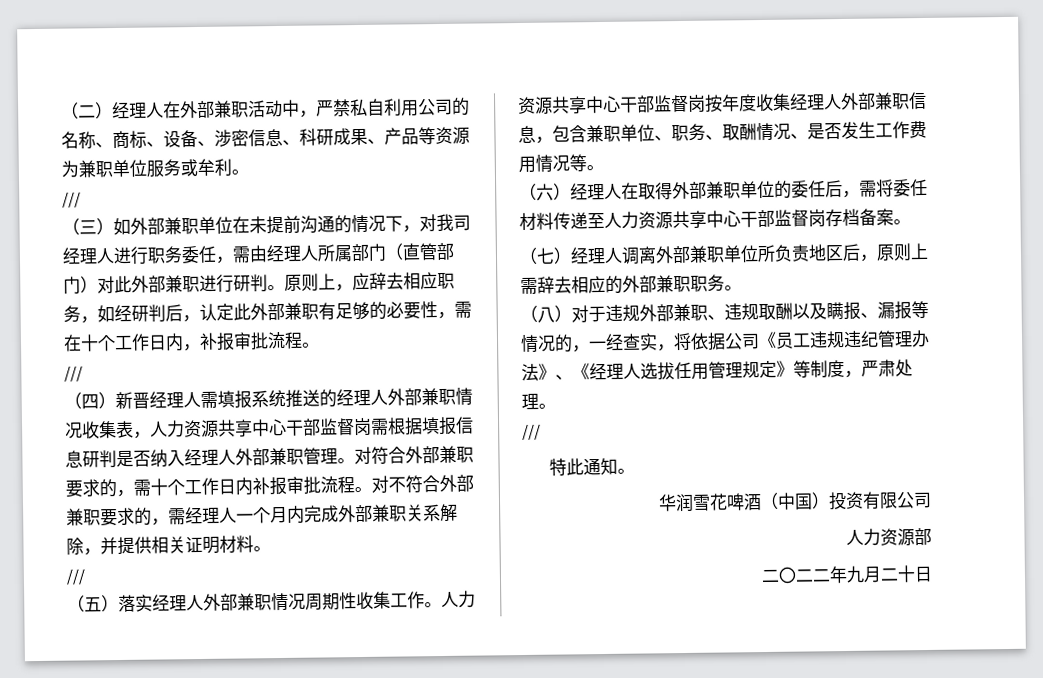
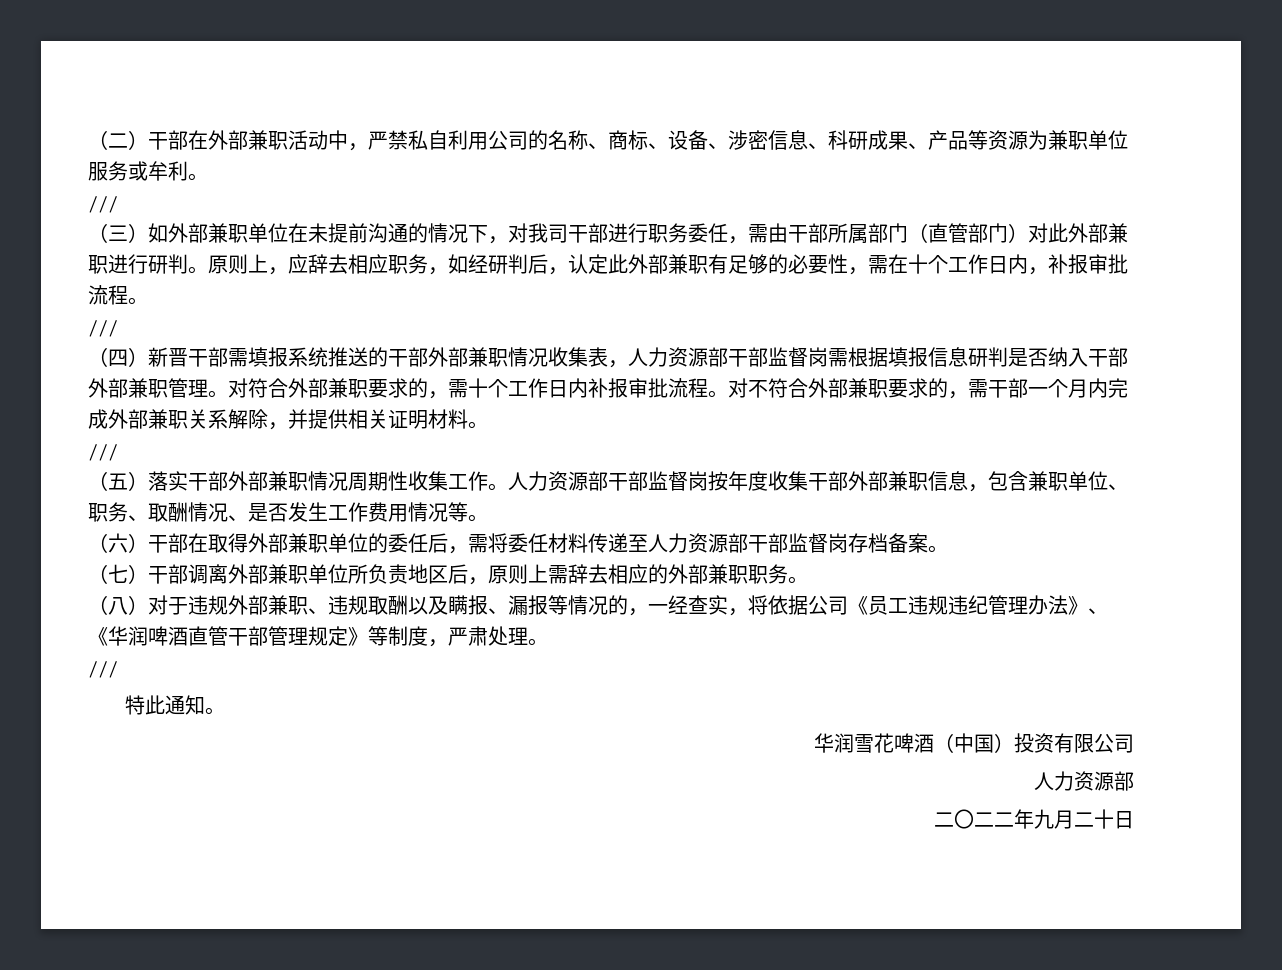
- （二）经理人在外部兼职活动中，严禁私自利用公司的名称、商标、设备、涉密信息、科研成果、产品等资源为兼职单位服务或牟利。
+ （二）干部在外部兼职活动中，严禁私自利用公司的名称、商标、设备、涉密信息、科研成果、产品等资源为兼职单位服务或牟利。
- （三）如外部兼职单位在未提前沟通的情况下，对我司经理人进行职务委任，需由经理人所属部门（直管部门）对此外部兼职进行研判。
+ （三）如外部兼职单位在未提前沟通的情况下，对我司干部进行职务委任，需由干部所属部门（直管部门）对此外部兼职进行研判。
- （四）新晋经理人需填报系统推送的经理人外部兼职情况收集表，人力资源共享中心干部监督岗需根据填报信息研判是否纳入经理人外部兼职管理。
+ （四）新晋干部需填报系统推送的干部外部兼职情况收集表，人力资源部干部监督岗需根据填报信息研判是否纳入干部外部兼职管理。
- 对不符合外部兼职要求的，需经理人一个月内完成外部兼职关系解除，并提供相关证明材料。
+ 对不符合外部兼职要求的，需干部一个月内完成外部兼职关系解除，并提供相关证明材料。
- （五）落实经理人外部兼职情况周期性收集工作。
+ （五）落实干部外部兼职情况周期性收集工作。
- 人力资源共享中心干部监督岗按年度收集经理人外部兼职信息，包含兼职单位、职务、取酬情况、是否发生工作费用情况等。
+ 人力资源部干部监督岗按年度收集干部外部兼职信息，包含兼职单位、职务、取酬情况、是否发生工作费用情况等。
- （六）经理人在取得外部兼职单位的委任后，需将委任材料传递至人力资源共享中心干部监督岗存档备案。
+ （六）干部在取得外部兼职单位的委任后，需将委任材料传递至人力资源部干部监督岗存档备案。
- （七）经理人调离外部兼职单位所负责地区后，原则上需辞去相应的外部兼职职务。
+ （七）干部调离外部兼职单位所负责地区后，原则上需辞去相应的外部兼职职务。
- （八）对于违规外部兼职、违规取酬以及瞒报、漏报等情况的，一经查实，将依据公司《员工违规违纪管理办法》、《经理人选拔任用管理规定》等制度，严肃处理。
+ （八）对于违规外部兼职、违规取酬以及瞒报、漏报等情况的，一经查实，将依据公司《员工违规违纪管理办法》、《华润啤酒直管干部管理规定》等制度，严肃处理。

